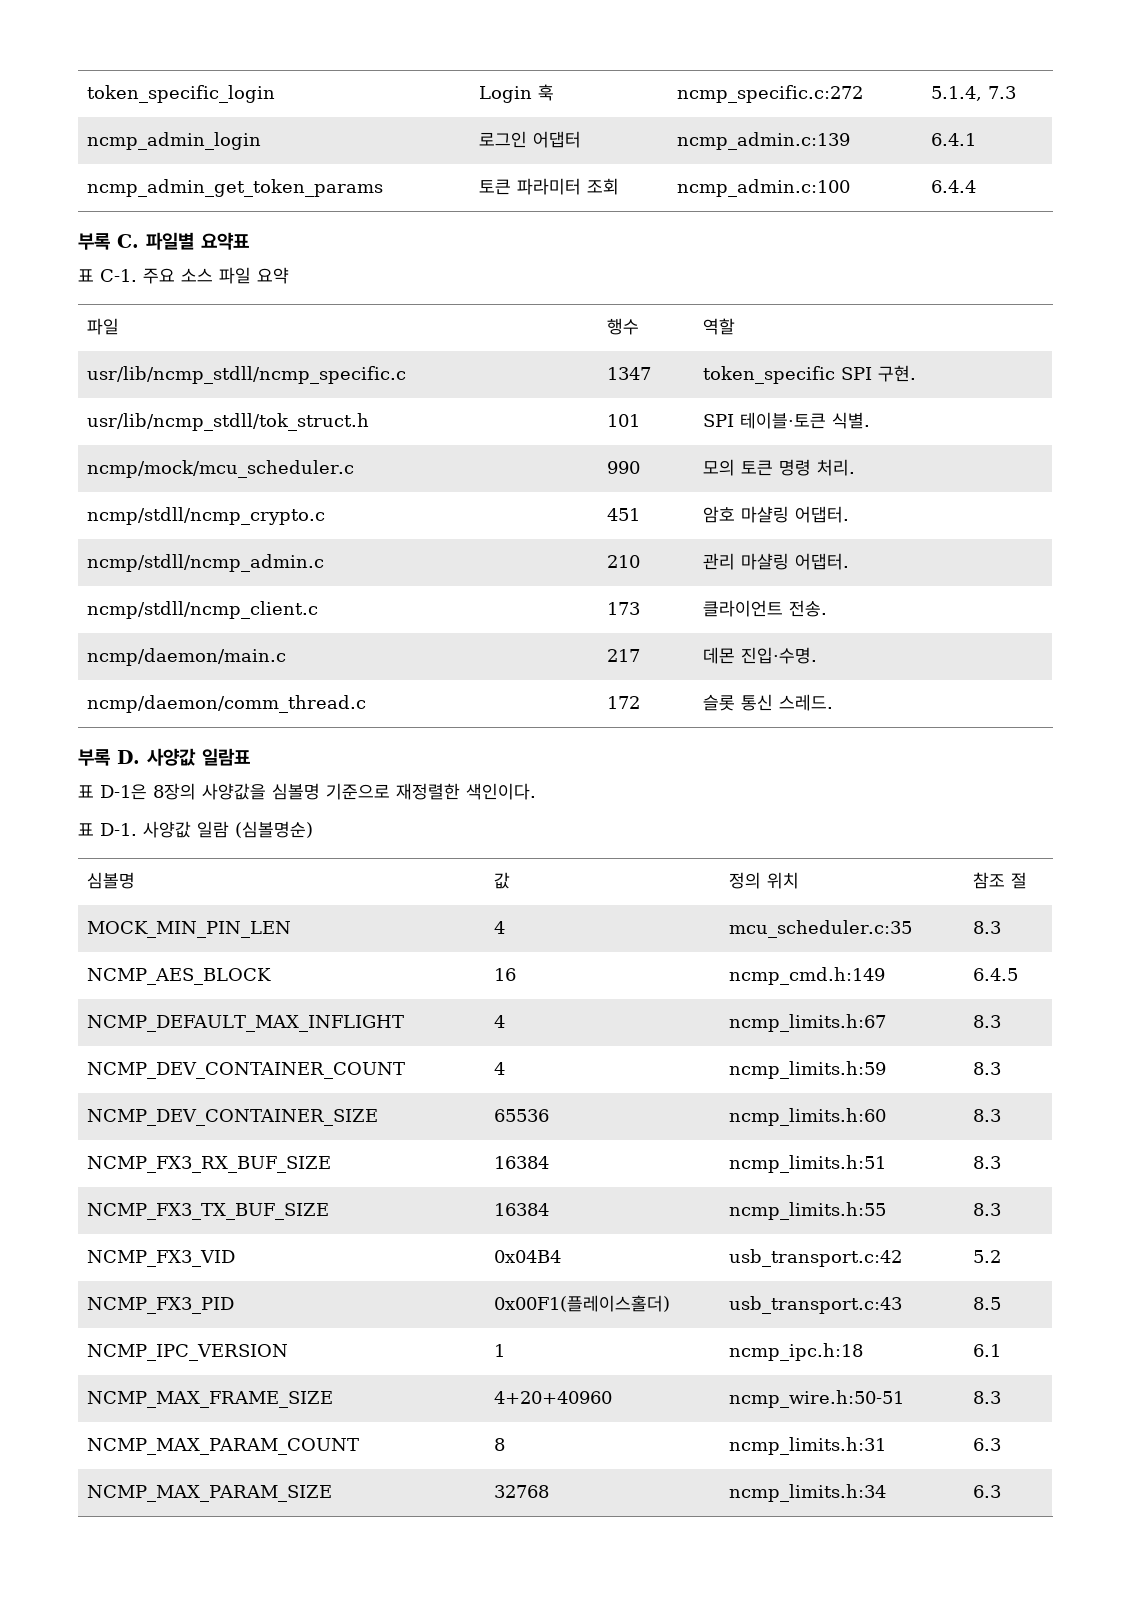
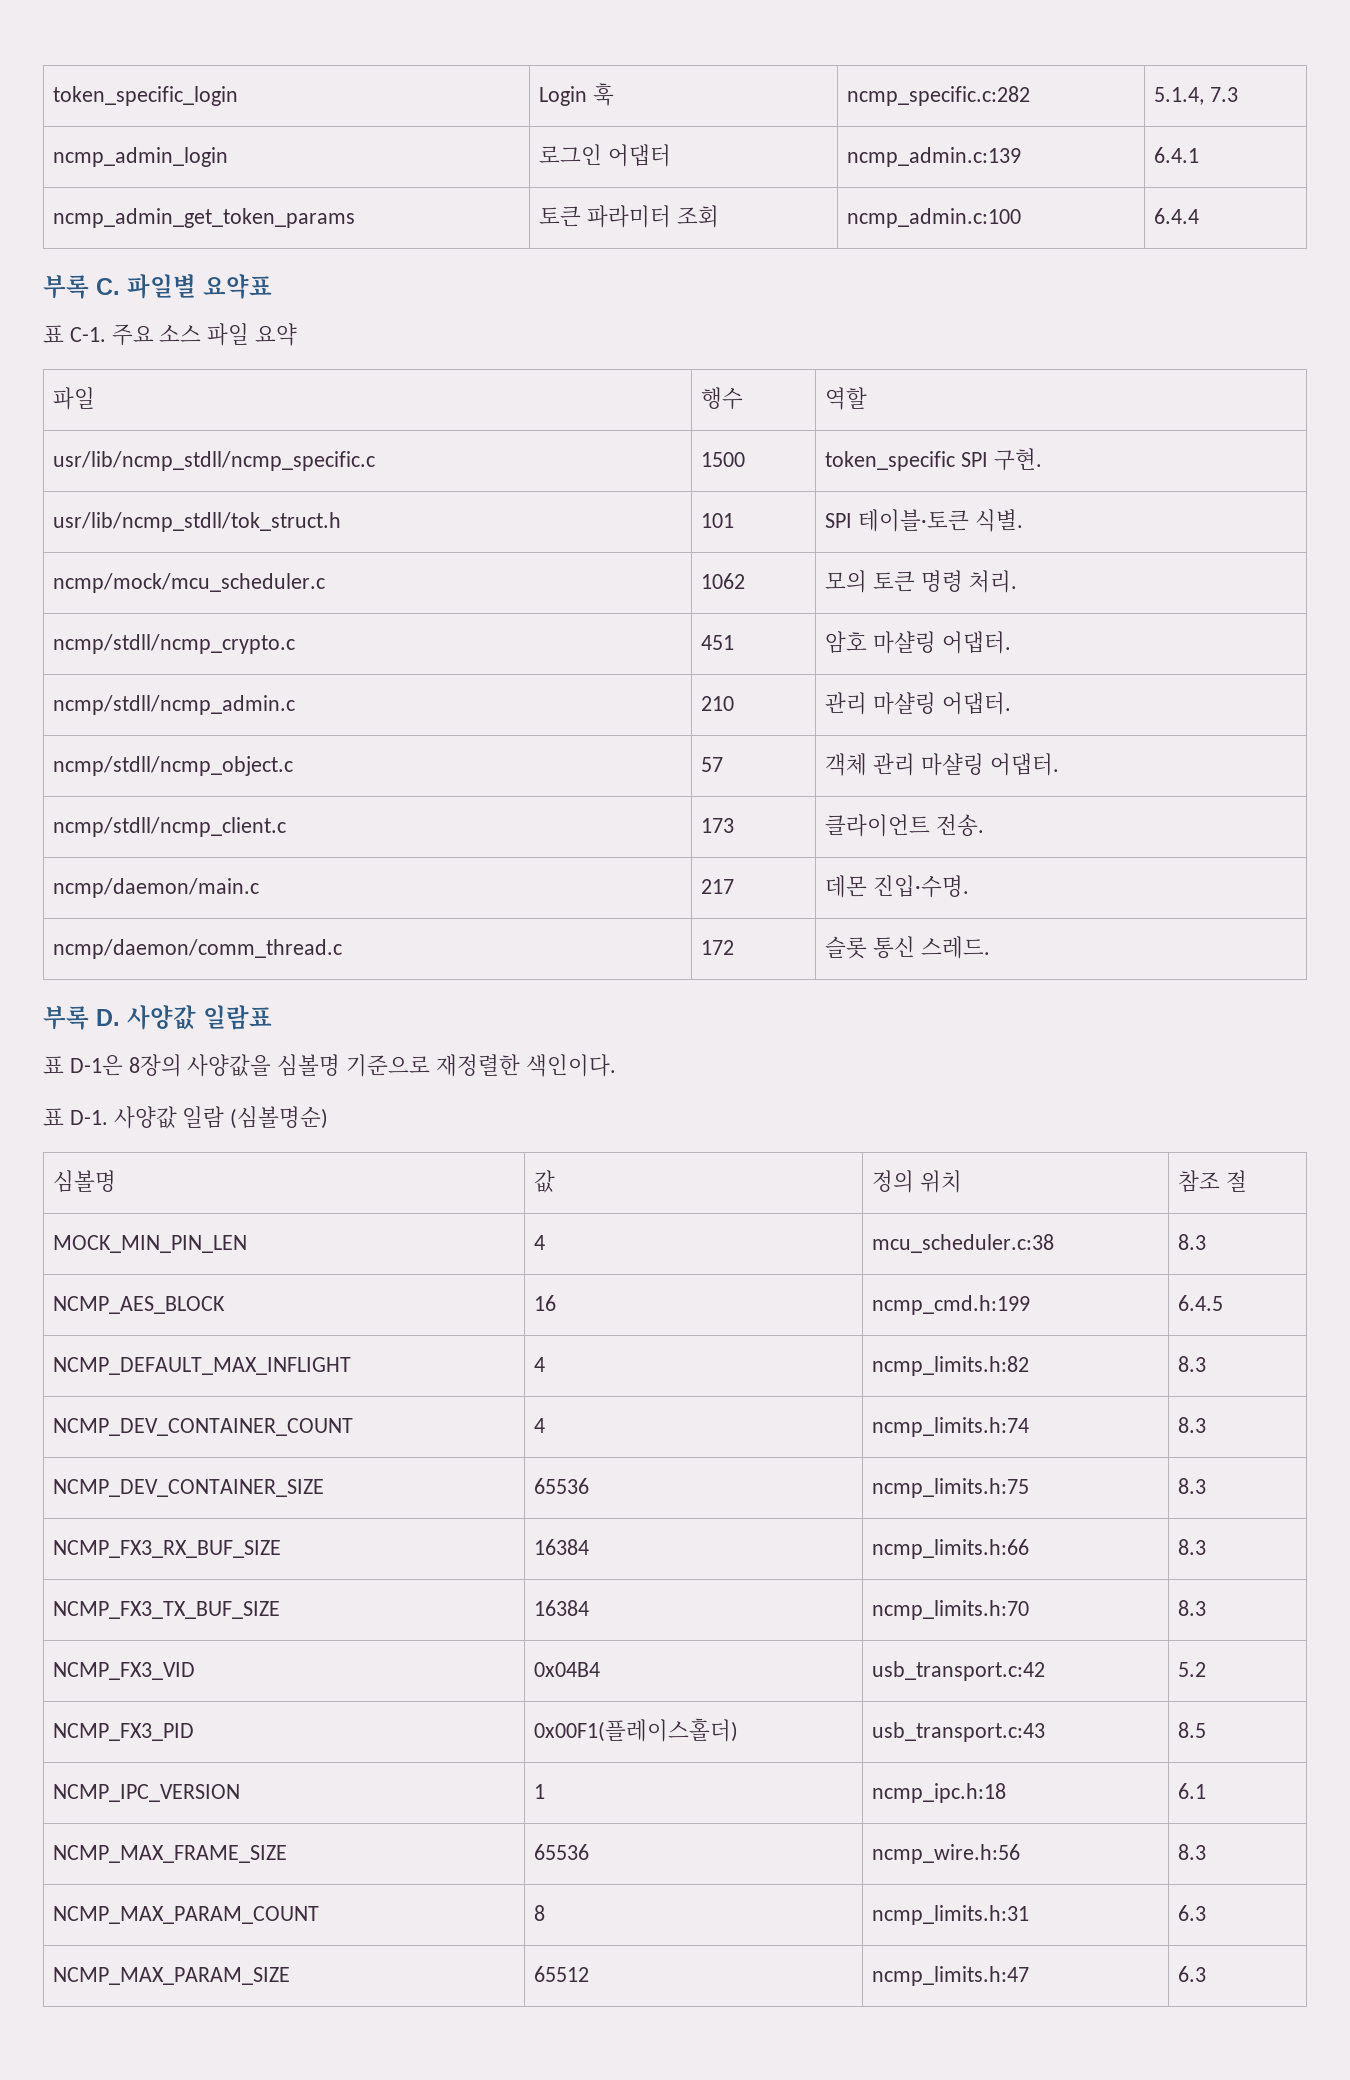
- token_specific_login | Login 훅 | ncmp_specific.c:272 | 5.1.4, 7.3
+ token_specific_login | Login 훅 | ncmp_specific.c:282 | 5.1.4, 7.3
- usr/lib/ncmp_stdll/ncmp_specific.c | 1347 | token_specific SPI 구현.
+ usr/lib/ncmp_stdll/ncmp_specific.c | 1500 | token_specific SPI 구현.
- ncmp/mock/mcu_scheduler.c | 990 | 모의 토큰 명령 처리.
+ ncmp/mock/mcu_scheduler.c | 1062 | 모의 토큰 명령 처리.
+ ncmp/stdll/ncmp_object.c | 57 | 객체 관리 마샬링 어댑터.
- MOCK_MIN_PIN_LEN | 4 | mcu_scheduler.c:35 | 8.3
+ MOCK_MIN_PIN_LEN | 4 | mcu_scheduler.c:38 | 8.3
- NCMP_AES_BLOCK | 16 | ncmp_cmd.h:149 | 6.4.5
+ NCMP_AES_BLOCK | 16 | ncmp_cmd.h:199 | 6.4.5
- NCMP_DEFAULT_MAX_INFLIGHT | 4 | ncmp_limits.h:67 | 8.3
+ NCMP_DEFAULT_MAX_INFLIGHT | 4 | ncmp_limits.h:82 | 8.3
- NCMP_DEV_CONTAINER_COUNT | 4 | ncmp_limits.h:59 | 8.3
+ NCMP_DEV_CONTAINER_COUNT | 4 | ncmp_limits.h:74 | 8.3
- NCMP_DEV_CONTAINER_SIZE | 65536 | ncmp_limits.h:60 | 8.3
+ NCMP_DEV_CONTAINER_SIZE | 65536 | ncmp_limits.h:75 | 8.3
- NCMP_FX3_RX_BUF_SIZE | 16384 | ncmp_limits.h:51 | 8.3
+ NCMP_FX3_RX_BUF_SIZE | 16384 | ncmp_limits.h:66 | 8.3
- NCMP_FX3_TX_BUF_SIZE | 16384 | ncmp_limits.h:55 | 8.3
+ NCMP_FX3_TX_BUF_SIZE | 16384 | ncmp_limits.h:70 | 8.3
- NCMP_MAX_FRAME_SIZE | 4+20+40960 | ncmp_wire.h:50-51 | 8.3
+ NCMP_MAX_FRAME_SIZE | 65536 | ncmp_wire.h:56 | 8.3
- NCMP_MAX_PARAM_SIZE | 32768 | ncmp_limits.h:34 | 6.3
+ NCMP_MAX_PARAM_SIZE | 65512 | ncmp_limits.h:47 | 6.3

